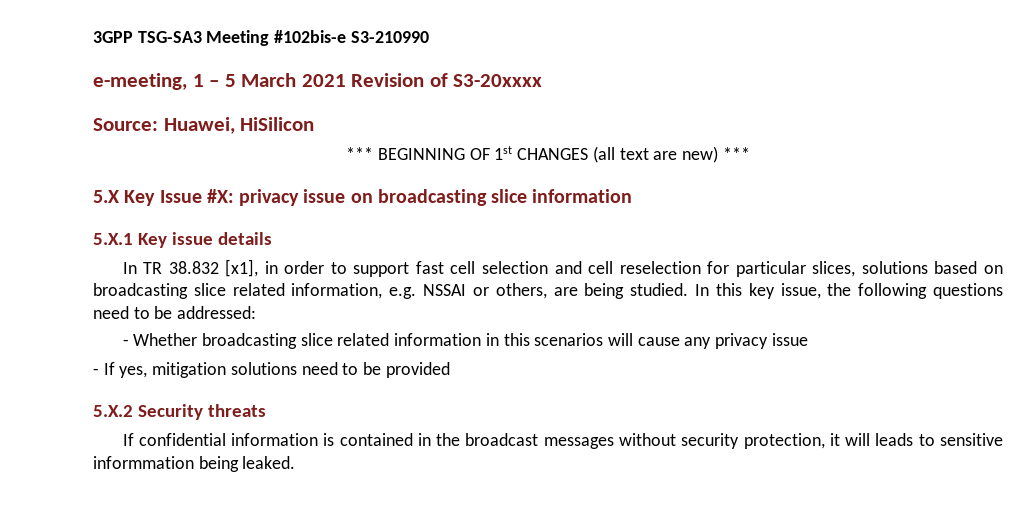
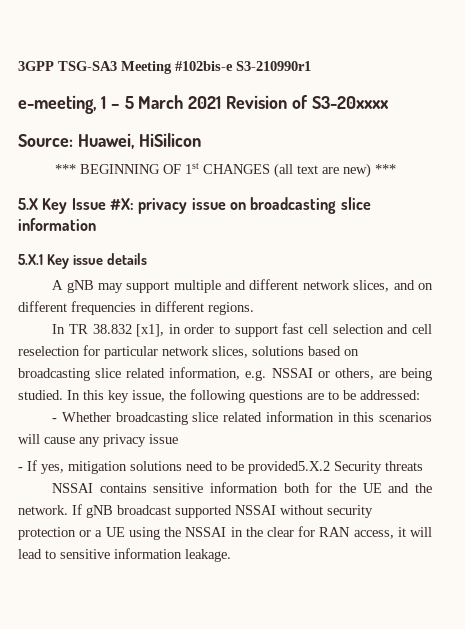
- 3GPP TSG-SA3 Meeting #102bis-e S3-210990
+ 3GPP TSG-SA3 Meeting #102bis-e S3-210990r1
+ A gNB may support multiple and different network slices, and on different frequencies in different regions.
- In TR 38.832 [x1], in order to support fast cell selection and cell reselection for particular slices, solutions based on broadcasting slice related information, e.g. NSSAI or others, are being studied.
+ In TR 38.832 [x1], in order to support fast cell selection and cell reselection for particular network slices, solutions based on broadcasting slice related information, e.g. NSSAI or others, are being studied.
- In this key issue, the following questions need to be addressed:
+ In this key issue, the following questions are to be addressed:
- - If yes, mitigation solutions need to be provided
- 5.X.2 Security threats
+ - If yes, mitigation solutions need to be provided5.X.2 Security threats
- If confidential information is contained in the broadcast messages without security protection, it will leads to sensitive informmation being leaked.
+ NSSAI contains sensitive information both for the UE and the network. If gNB broadcast supported NSSAI without security protection or a UE using the NSSAI in the clear for RAN access, it will lead to sensitive information leakage.

